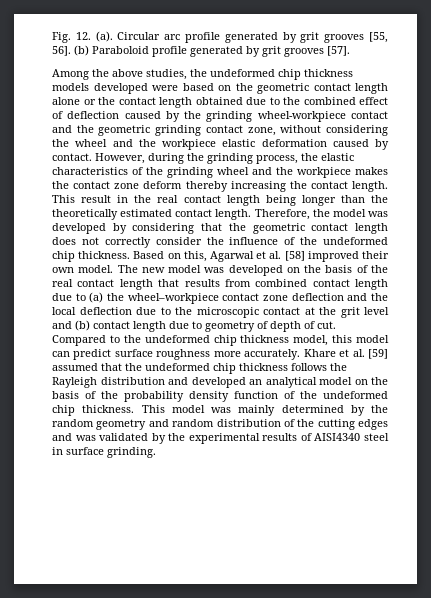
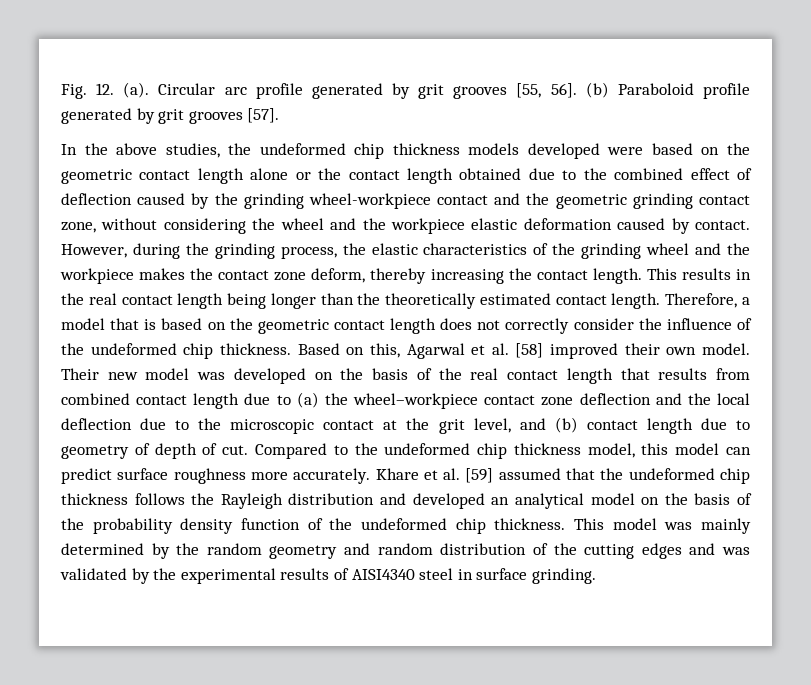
- Among the above studies, the undeformed chip thickness models developed were based on the geometric contact length alone or the contact length obtained due to the combined effect of deflection caused by the grinding wheel-workpiece contact and the geometric grinding contact zone, without considering the wheel and the workpiece elastic deformation caused by contact.
+ In the above studies, the undeformed chip thickness models developed were based on the geometric contact length alone or the contact length obtained due to the combined effect of deflection caused by the grinding wheel-workpiece contact and the geometric grinding contact zone, without considering the wheel and the workpiece elastic deformation caused by contact.
- However, during the grinding process, the elastic characteristics of the grinding wheel and the workpiece makes the contact zone deform thereby increasing the contact length.
+ However, during the grinding process, the elastic characteristics of the grinding wheel and the workpiece makes the contact zone deform, thereby increasing the contact length.
- This result in the real contact length being longer than the theoretically estimated contact length.
+ This results in the real contact length being longer than the theoretically estimated contact length.
- Therefore, the model was developed by considering that the geometric contact length does not correctly consider the influence of the undeformed chip thickness.
+ Therefore, a model that is based on the geometric contact length does not correctly consider the influence of the undeformed chip thickness.
- The new model was developed on the basis of the real contact length that results from combined contact length due to (a) the wheel–workpiece contact zone deflection and the local deflection due to the microscopic contact at the grit level and (b) contact length due to geometry of depth of cut.
+ Their new model was developed on the basis of the real contact length that results from combined contact length due to (a) the wheel–workpiece contact zone deflection and the local deflection due to the microscopic contact at the grit level, and (b) contact length due to geometry of depth of cut.

